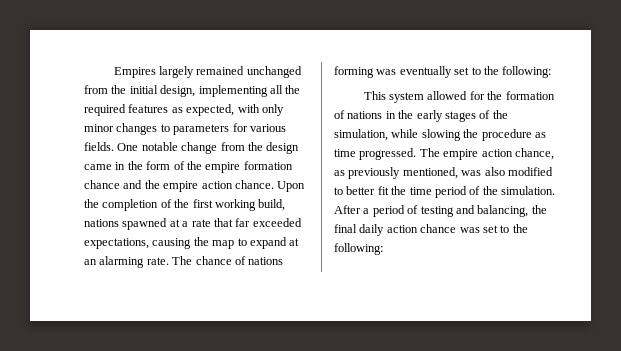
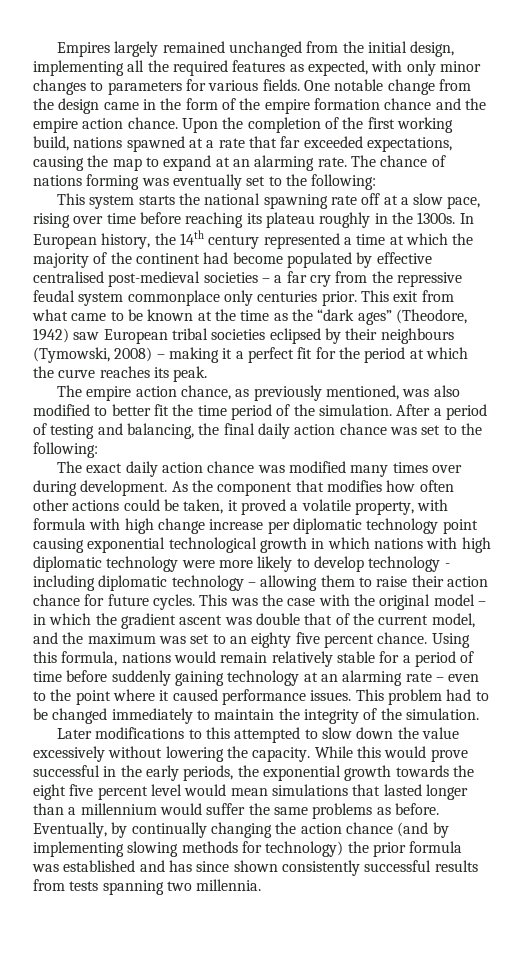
- This system allowed for the formation of nations in the early stages of the simulation, while slowing the procedure as time progressed. The empire action chance, as previously mentioned, was also modified to better fit the time period of the simulation.
+ This system starts the national spawning rate off at a slow pace, rising over time before reaching its plateau roughly in the 1300s. In European history, the 14th century represented a time at which the majority of the continent had become populated by effective centralised post-medieval societies – a far cry from the repressive feudal system commonplace only centuries prior. This exit from what came to be known at the time as the “dark ages” (Theodore, 1942) saw European tribal societies eclipsed by their neighbours (Tymowski, 2008) – making it a perfect fit for the period at which the curve reaches its peak.
+ The empire action chance, as previously mentioned, was also modified to better fit the time period of the simulation.
+ The exact daily action chance was modified many times over during development. As the component that modifies how often other actions could be taken, it proved a volatile property, with formula with high change increase per diplomatic technology point causing exponential technological growth in which nations with high diplomatic technology were more likely to develop technology - including diplomatic technology – allowing them to raise their action chance for future cycles. This was the case with the original model – in which the gradient ascent was double that of the current model, and the maximum was set to an eighty five percent chance. Using this formula, nations would remain relatively stable for a period of time before suddenly gaining technology at an alarming rate – even to the point where it caused performance issues. This problem had to be changed immediately to maintain the integrity of the simulation.
+ Later modifications to this attempted to slow down the value excessively without lowering the capacity. While this would prove successful in the early periods, the exponential growth towards the eight five percent level would mean simulations that lasted longer than a millennium would suffer the same problems as before. Eventually, by continually changing the action chance (and by implementing slowing methods for technology) the prior formula was established and has since shown consistently successful results from tests spanning two millennia.

